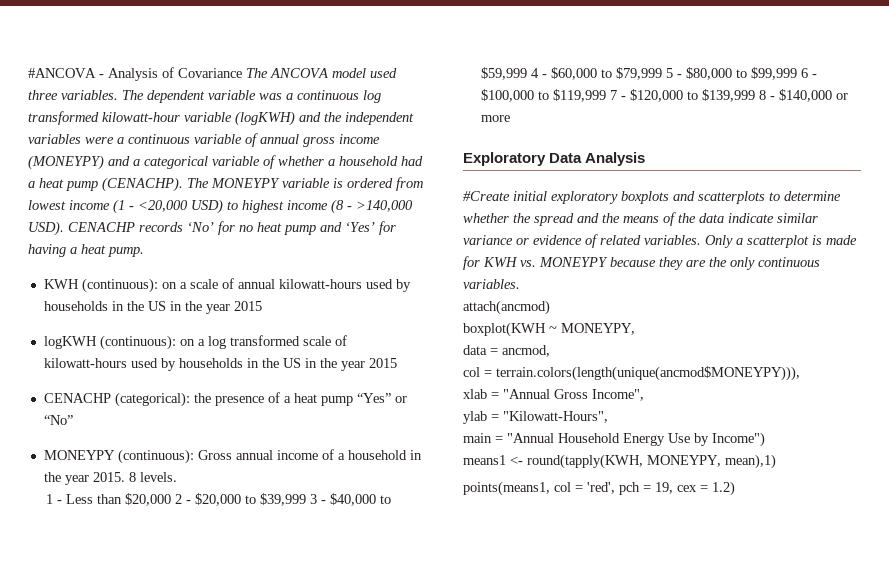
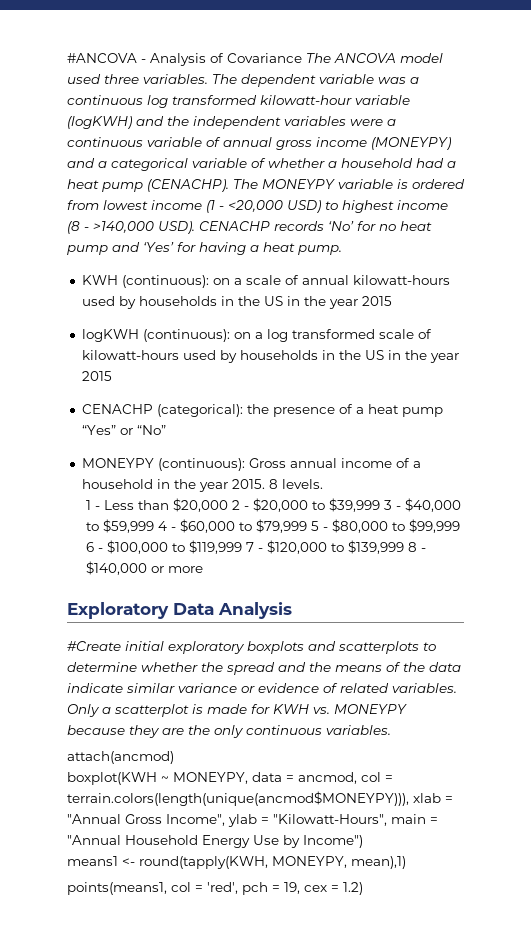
- boxplot(KWH ~ MONEYPY,
- data = ancmod,
- col = terrain.colors(length(unique(ancmod$MONEYPY))),
- xlab = "Annual Gross Income",
- ylab = "Kilowatt-Hours",
- main = "Annual Household Energy Use by Income")
+ boxplot(KWH ~ MONEYPY, data = ancmod, col = terrain.colors(length(unique(ancmod$MONEYPY))), xlab = "Annual Gross Income", ylab = "Kilowatt-Hours", main = "Annual Household Energy Use by Income")

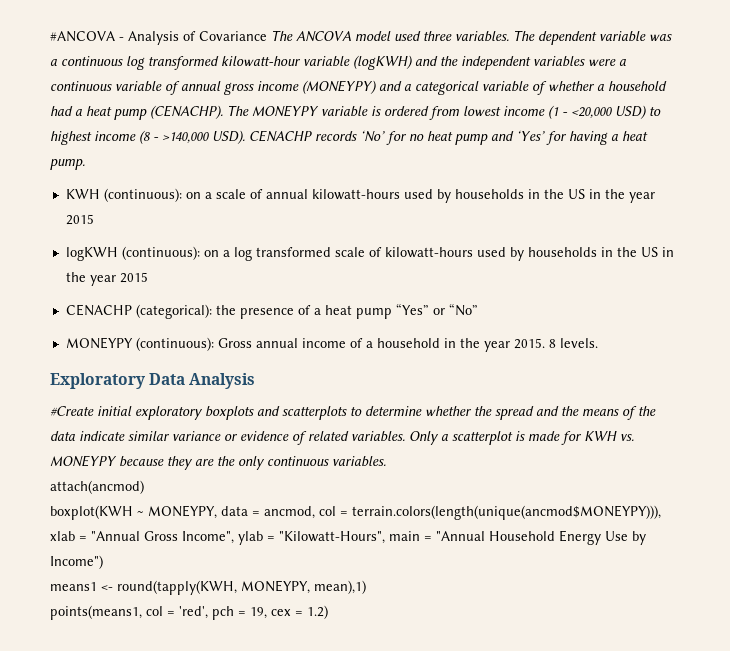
- 1 - Less than $20,000 2 - $20,000 to $39,999 3 - $40,000 to $59,999 4 - $60,000 to $79,999 5 - $80,000 to $99,999 6 - $100,000 to $119,999 7 - $120,000 to $139,999 8 - $140,000 or more

